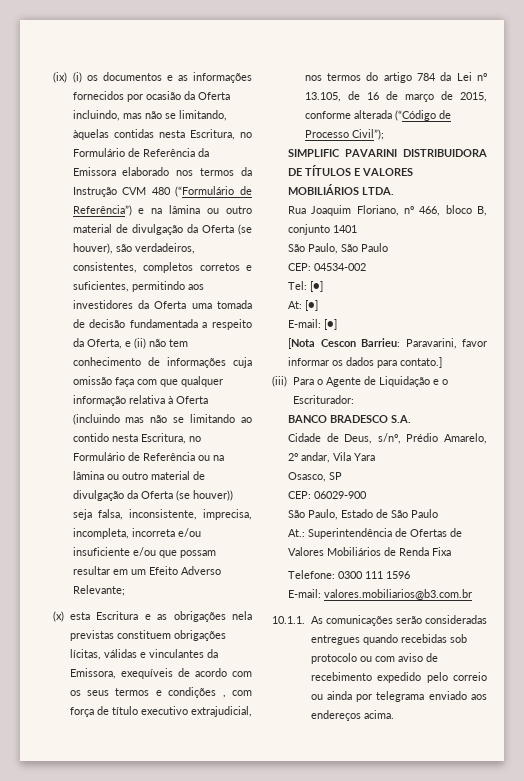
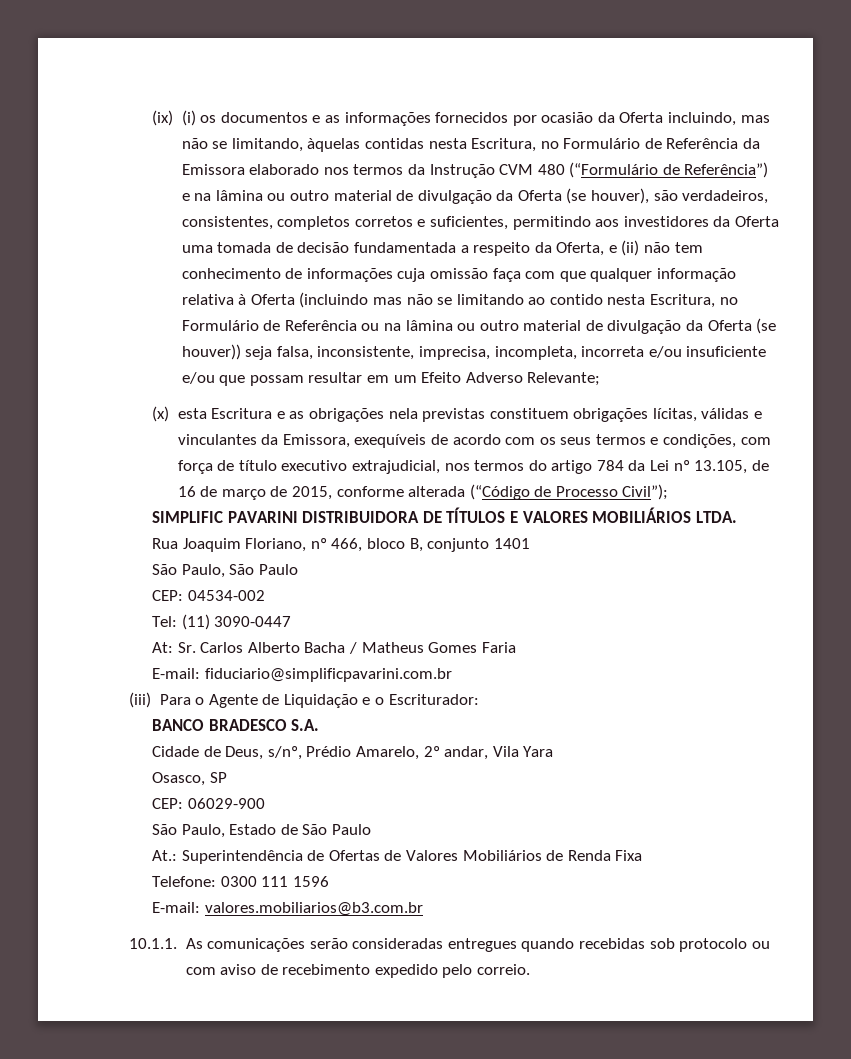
- (x) esta Escritura e as obrigações nela previstas constituem obrigações lícitas, válidas e vinculantes da Emissora, exequíveis de acordo com os seus termos e condições , com força de título executivo extrajudicial, nos termos do artigo 784 da Lei nº 13.105, de 16 de março de 2015, conforme alterada (“Código de Processo Civil”);
+ (x) esta Escritura e as obrigações nela previstas constituem obrigações lícitas, válidas e vinculantes da Emissora, exequíveis de acordo com os seus termos e condições, com força de título executivo extrajudicial, nos termos do artigo 784 da Lei nº 13.105, de 16 de março de 2015, conforme alterada (“Código de Processo Civil”);
- Tel: [●]
+ Tel: (11) 3090-0447
- At: [●]
- E-mail: [●]
- [Nota Cescon Barrieu: Paravarini, favor informar os dados para contato.]
+ At: Sr. Carlos Alberto Bacha / Matheus Gomes Faria
+ E-mail: fiduciario@simplificpavarini.com.br
- 10.1.1. As comunicações serão consideradas entregues quando recebidas sob protocolo ou com aviso de recebimento expedido pelo correio ou ainda por telegrama enviado aos endereços acima.
+ 10.1.1. As comunicações serão consideradas entregues quando recebidas sob protocolo ou com aviso de recebimento expedido pelo correio.

